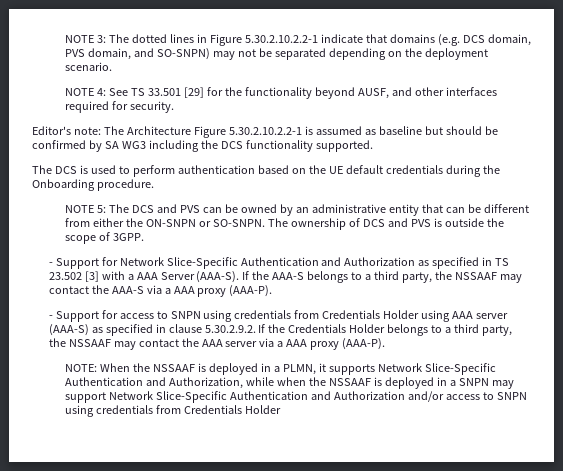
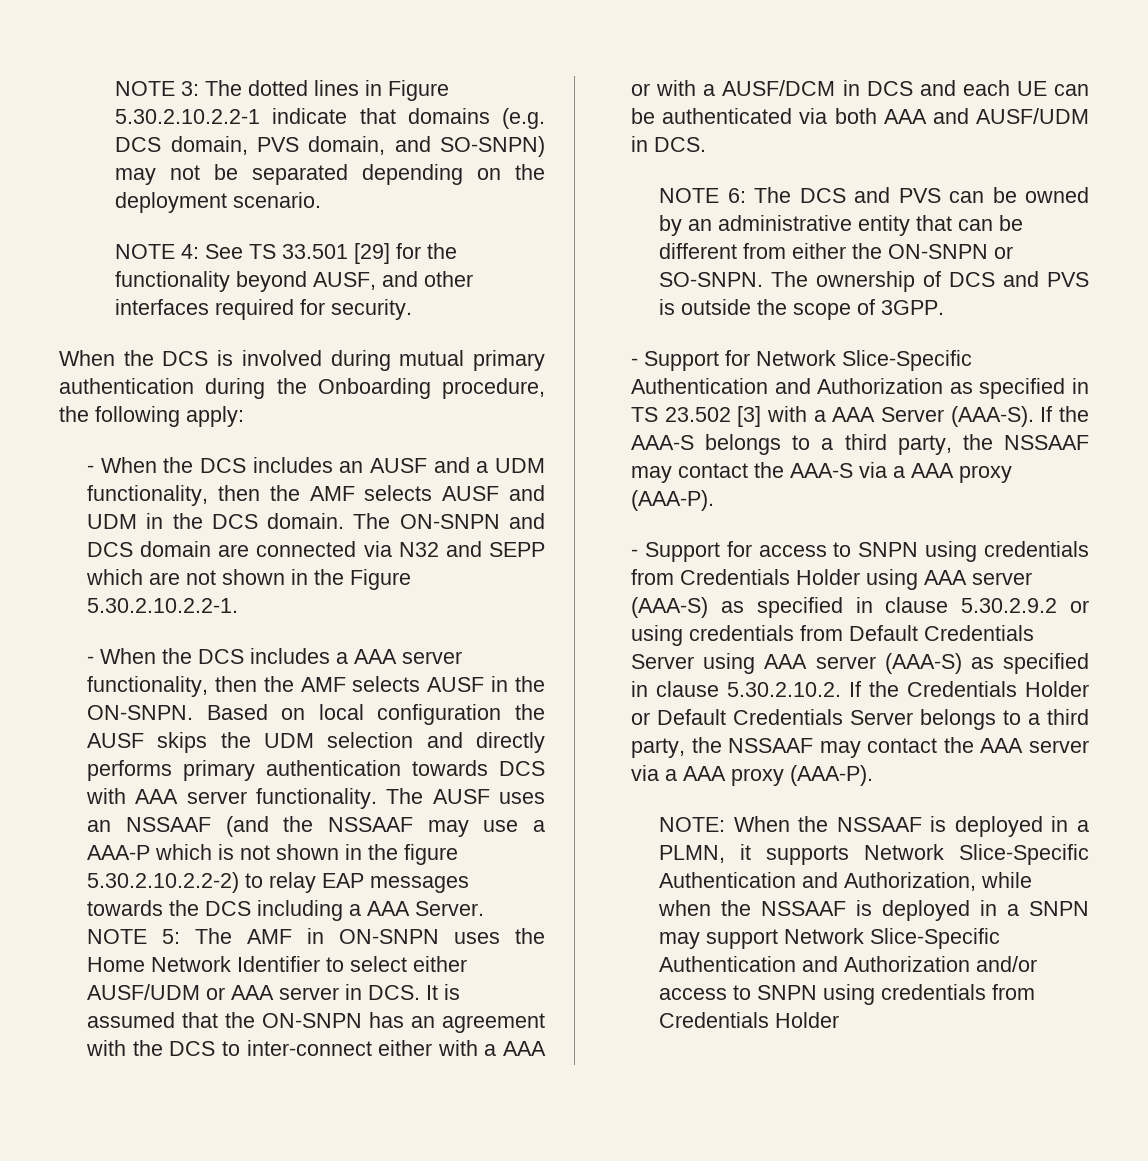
- Editor's note: The Architecture Figure 5.30.2.10.2.2-1 is assumed as baseline but should be confirmed by SA WG3 including the DCS functionality supported.
- The DCS is used to perform authentication based on the UE default credentials during the Onboarding procedure.
- NOTE 5: The DCS and PVS can be owned by an administrative entity that can be different from either the ON-SNPN or SO-SNPN.
+ When the DCS is involved during mutual primary authentication during the Onboarding procedure, the following apply:
+ - When the DCS includes an AUSF and a UDM functionality, then the AMF selects AUSF and UDM in the DCS domain. The ON-SNPN and DCS domain are connected via N32 and SEPP which are not shown in the Figure 5.30.2.10.2.2-1.
+ - When the DCS includes a AAA server functionality, then the AMF selects AUSF in the ON-SNPN. Based on local configuration the AUSF skips the UDM selection and directly performs primary authentication towards DCS with AAA server functionality. The AUSF uses an NSSAAF (and the NSSAAF may use a AAA-P which is not shown in the figure 5.30.2.10.2.2-2) to relay EAP messages towards the DCS including a AAA Server. NOTE 5: The AMF in ON-SNPN uses the Home Network Identifier to select either AUSF/UDM or AAA server in DCS. It is assumed that the ON-SNPN has an agreement with the DCS to inter-connect either with a AAA or with a AUSF/DCM in DCS and each UE can be authenticated via both AAA and AUSF/UDM in DCS.
+ NOTE 6: The DCS and PVS can be owned by an administrative entity that can be different from either the ON-SNPN or SO-SNPN.
- - Support for access to SNPN using credentials from Credentials Holder using AAA server (AAA-S) as specified in clause 5.30.2.9.2. If the Credentials Holder belongs to a third party, the NSSAAF may contact the AAA server via a AAA proxy (AAA-P).
+ - Support for access to SNPN using credentials from Credentials Holder using AAA server (AAA-S) as specified in clause 5.30.2.9.2 or using credentials from Default Credentials Server using AAA server (AAA-S) as specified in clause 5.30.2.10.2. If the Credentials Holder or Default Credentials Server belongs to a third party, the NSSAAF may contact the AAA server via a AAA proxy (AAA-P).

